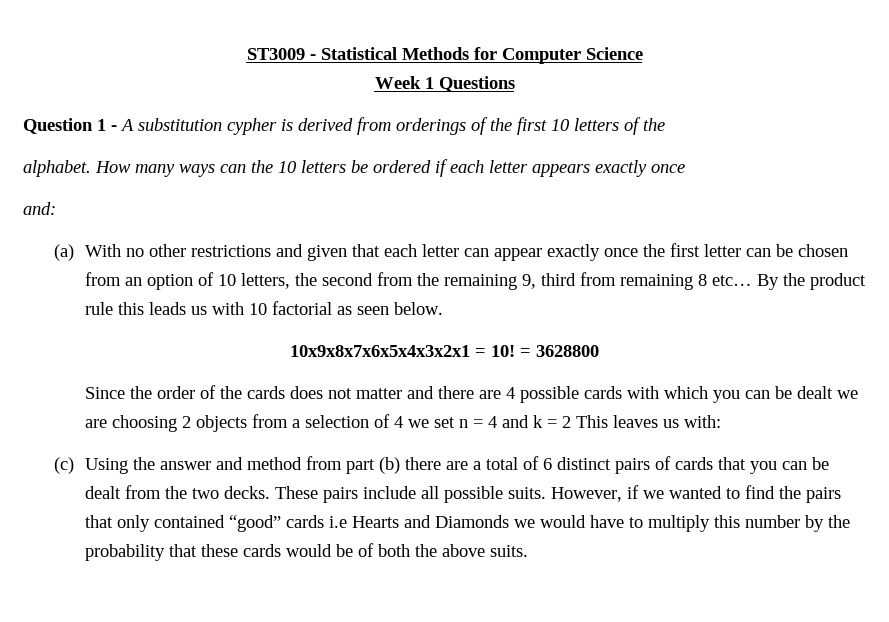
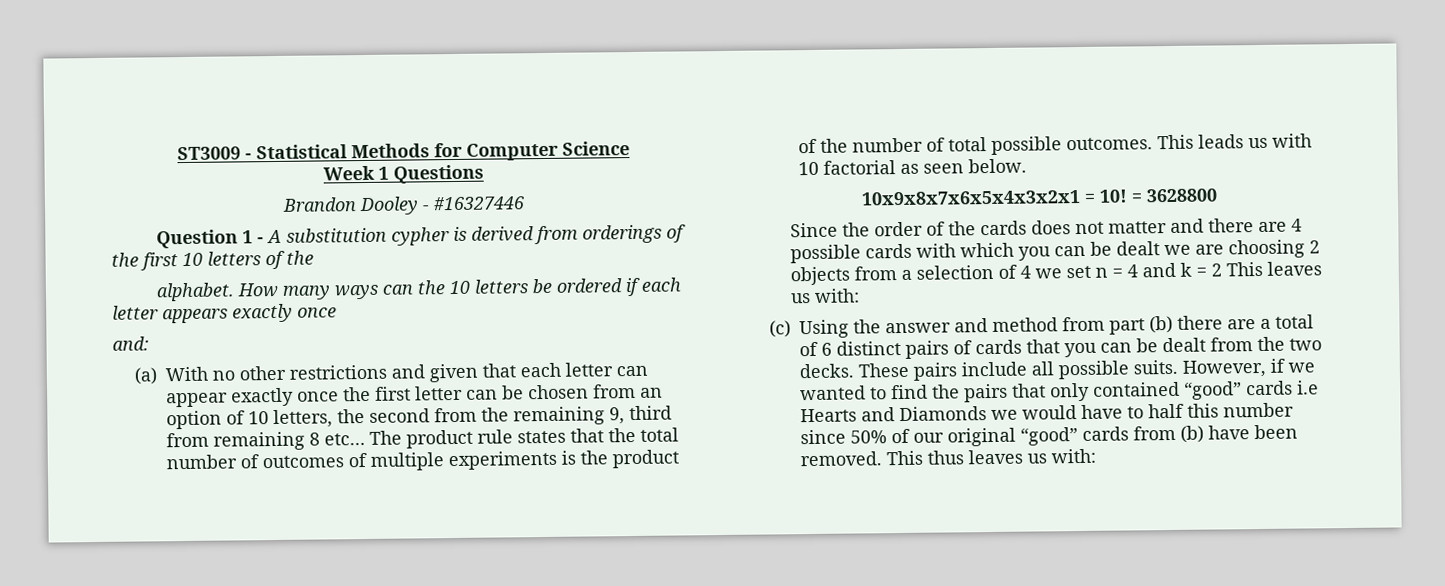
+ Brandon Dooley - #16327446
- By the product rule this leads us with 10 factorial as seen below.
+ The product rule states that the total number of outcomes of multiple experiments is the product of the number of total possible outcomes. This leads us with 10 factorial as seen below.
- However, if we wanted to find the pairs that only contained “good” cards i.e Hearts and Diamonds we would have to multiply this number by the probability that these cards would be of both the above suits.
+ However, if we wanted to find the pairs that only contained “good” cards i.e Hearts and Diamonds we would have to half this number since 50% of our original “good” cards from (b) have been removed. This thus leaves us with:

